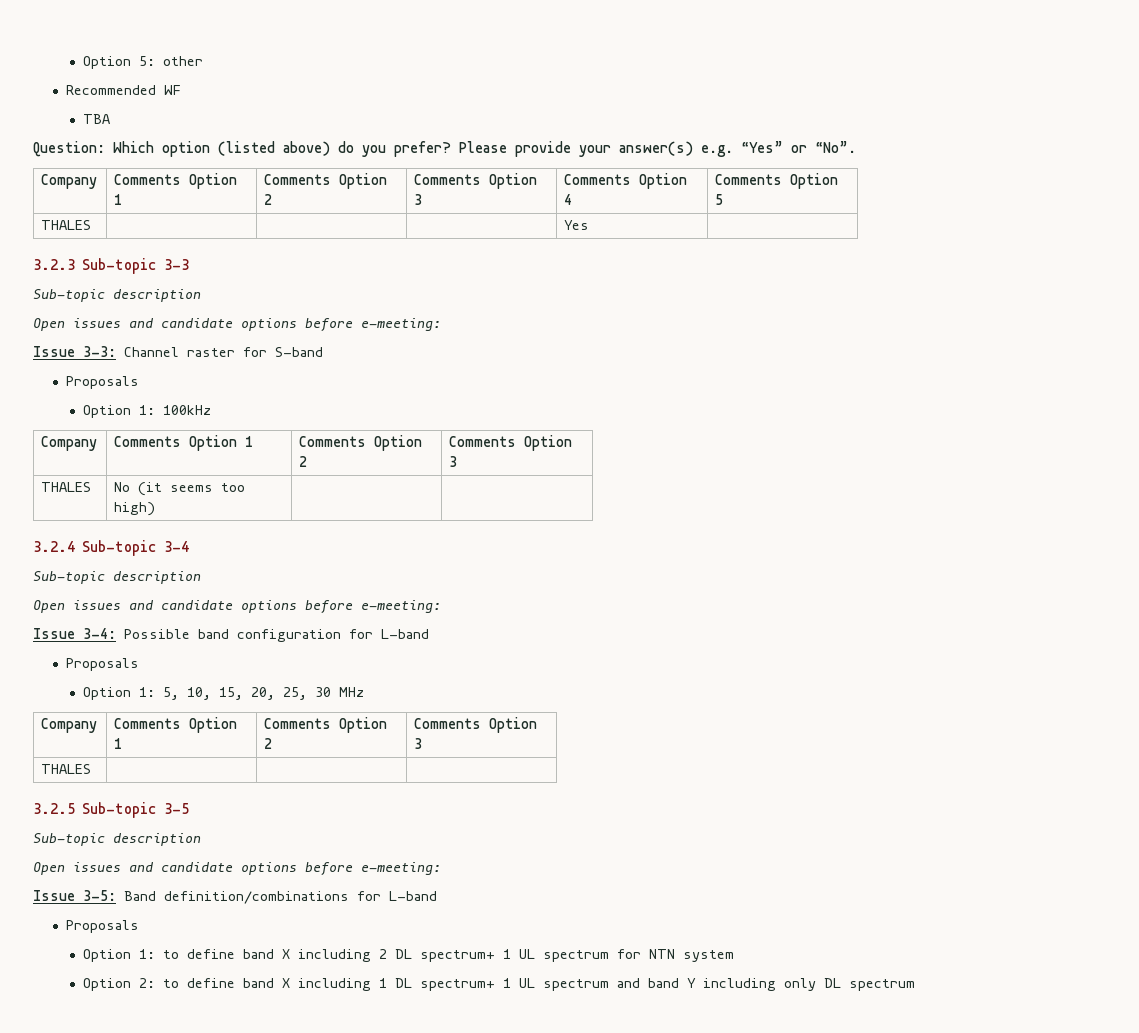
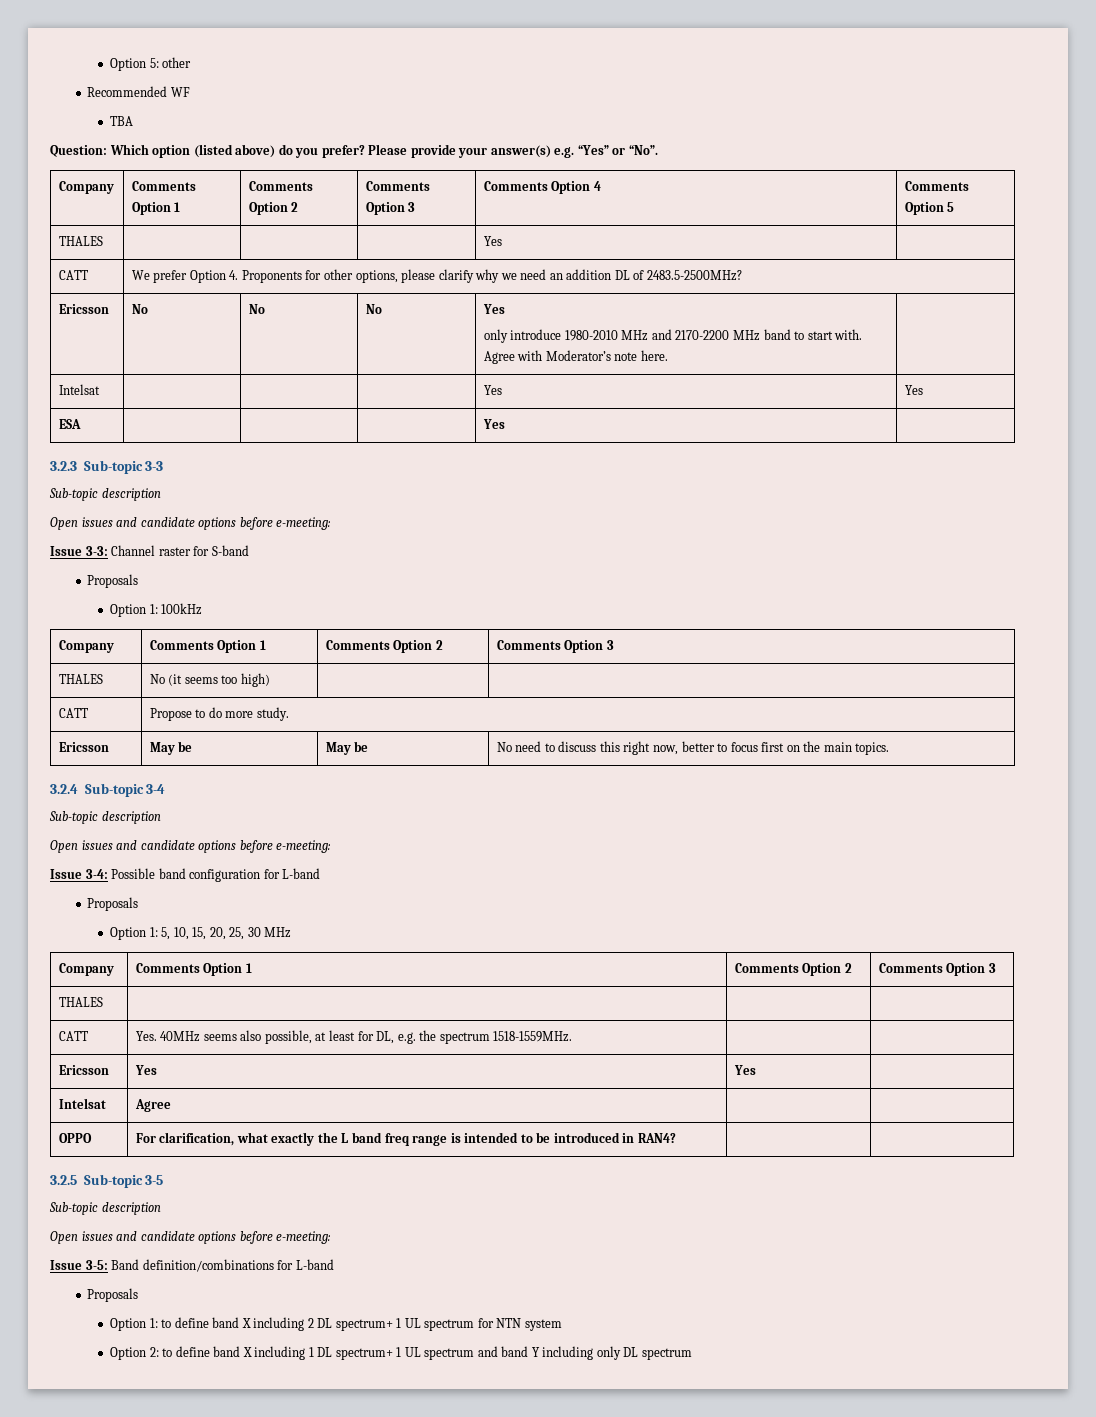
+ CATT | We prefer Option 4. Proponents for other options, please clarify why we need an addition DL of 2483.5-2500MHz?
+ Ericsson | No | No | No | Yes
+ only introduce 1980-2010 MHz and 2170-2200 MHz band to start with. Agree with Moderator’s note here. |
+ Intelsat | | | | Yes | Yes
+ ESA | | | | Yes |
+ CATT | Propose to do more study.
+ Ericsson | May be | May be | No need to discuss this right now, better to focus first on the main topics.
+ CATT | Yes. 40MHz seems also possible, at least for DL, e.g. the spectrum 1518-1559MHz. | |
+ Ericsson | Yes | Yes |
+ Intelsat | Agree | |
+ OPPO | For clarification, what exactly the L band freq range is intended to be introduced in RAN4? | |

